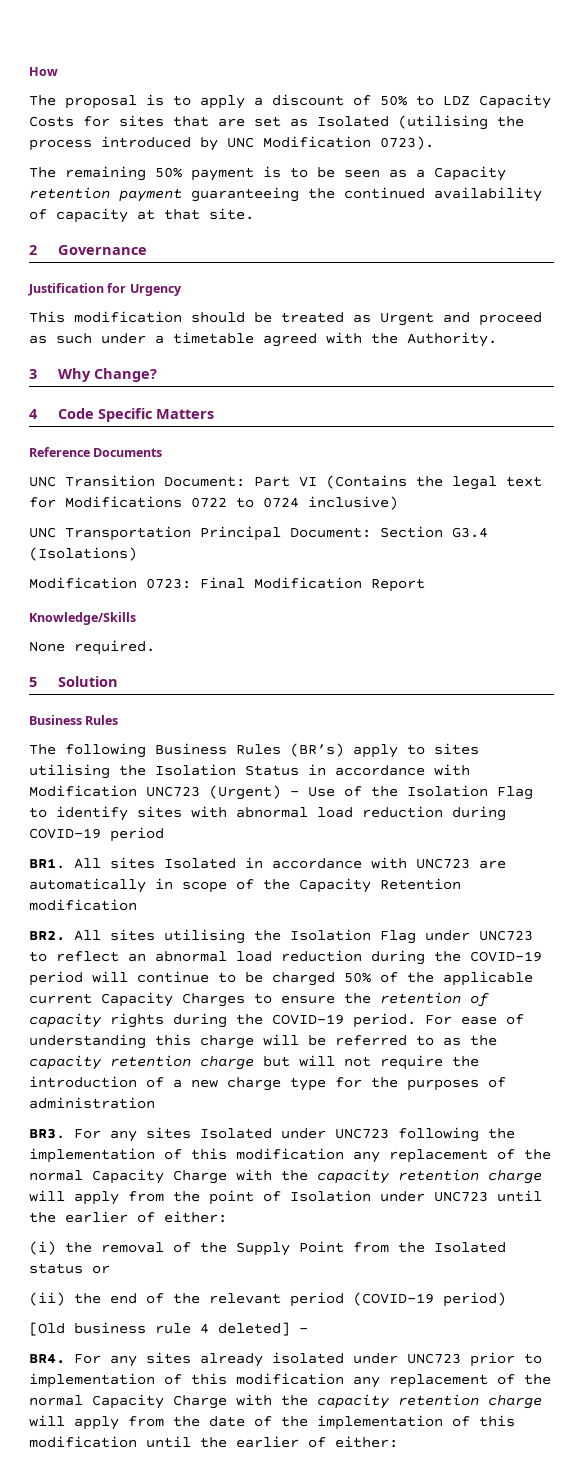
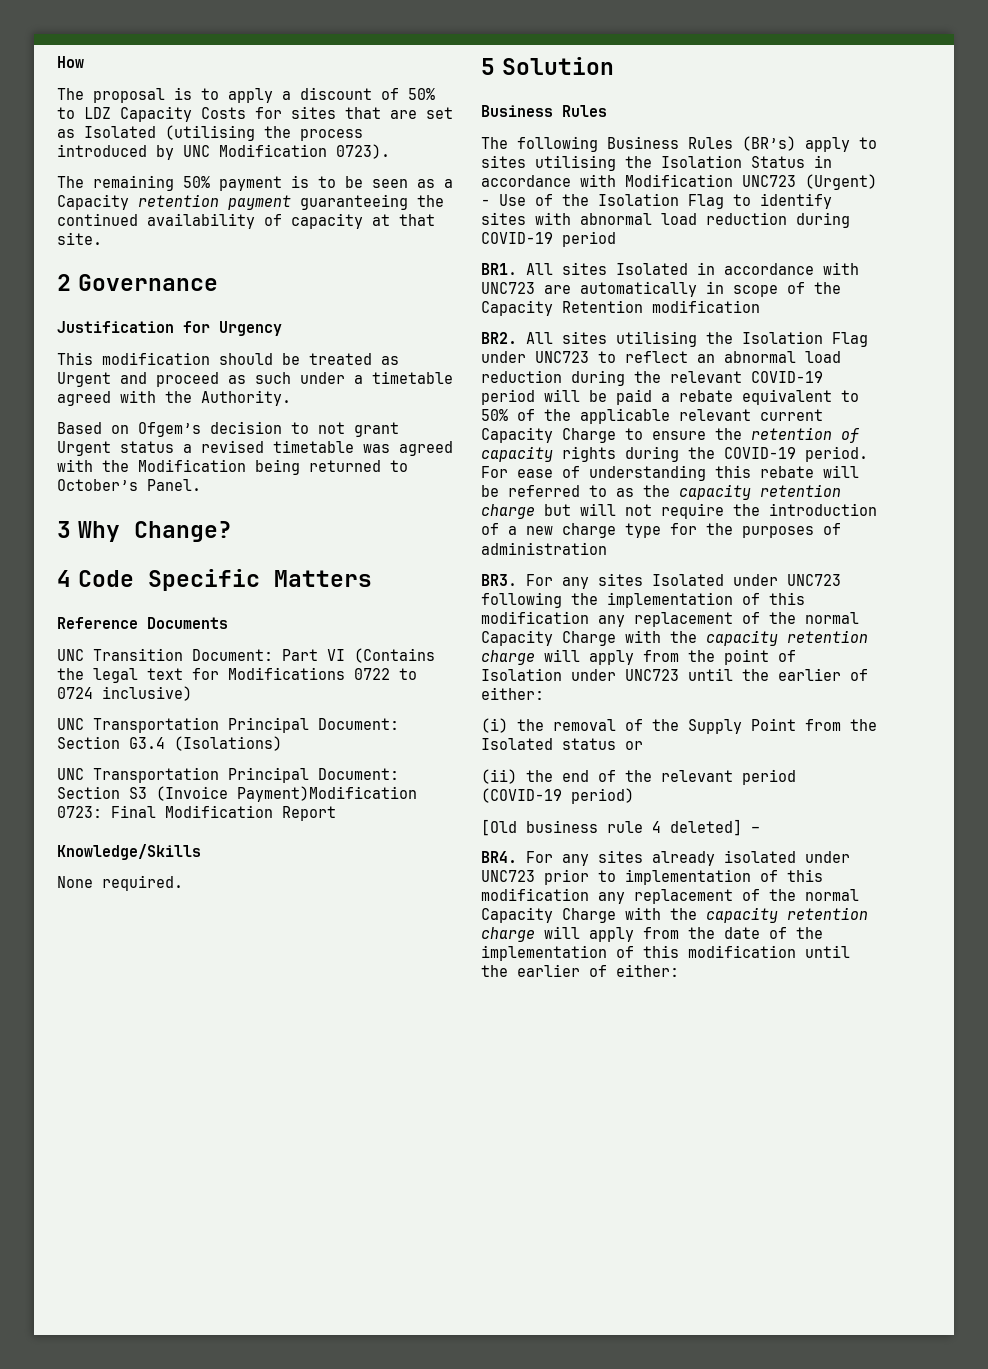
+ Based on Ofgem’s decision to not grant Urgent status a revised timetable was agreed with the Modification being returned to October’s Panel.
- Modification 0723: Final Modification Report
+ UNC Transportation Principal Document: Section S3 (Invoice Payment)Modification 0723: Final Modification Report
- BR2. All sites utilising the Isolation Flag under UNC723 to reflect an abnormal load reduction during the COVID-19 period will continue to be charged 50% of the applicable current Capacity Charges to ensure the retention of capacity rights during the COVID-19 period.
+ BR2. All sites utilising the Isolation Flag under UNC723 to reflect an abnormal load reduction during the relevant COVID-19 period will be paid a rebate equivalent to 50% of the applicable relevant current Capacity Charge to ensure the retention of capacity rights during the COVID-19 period.
- For ease of understanding this charge will be referred to as the capacity retention charge but will not require the introduction of a new charge type for the purposes of administration
+ For ease of understanding this rebate will be referred to as the capacity retention charge but will not require the introduction of a new charge type for the purposes of administration

